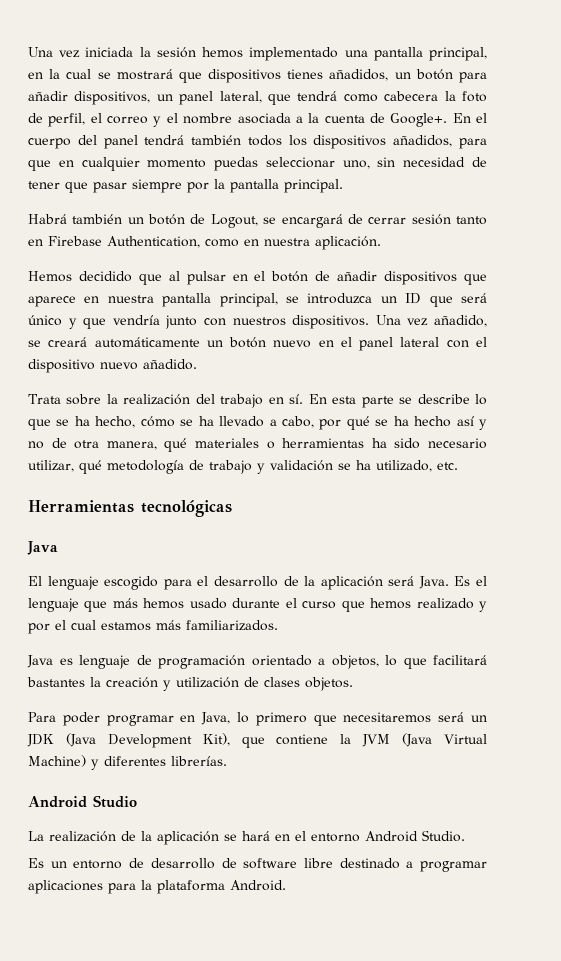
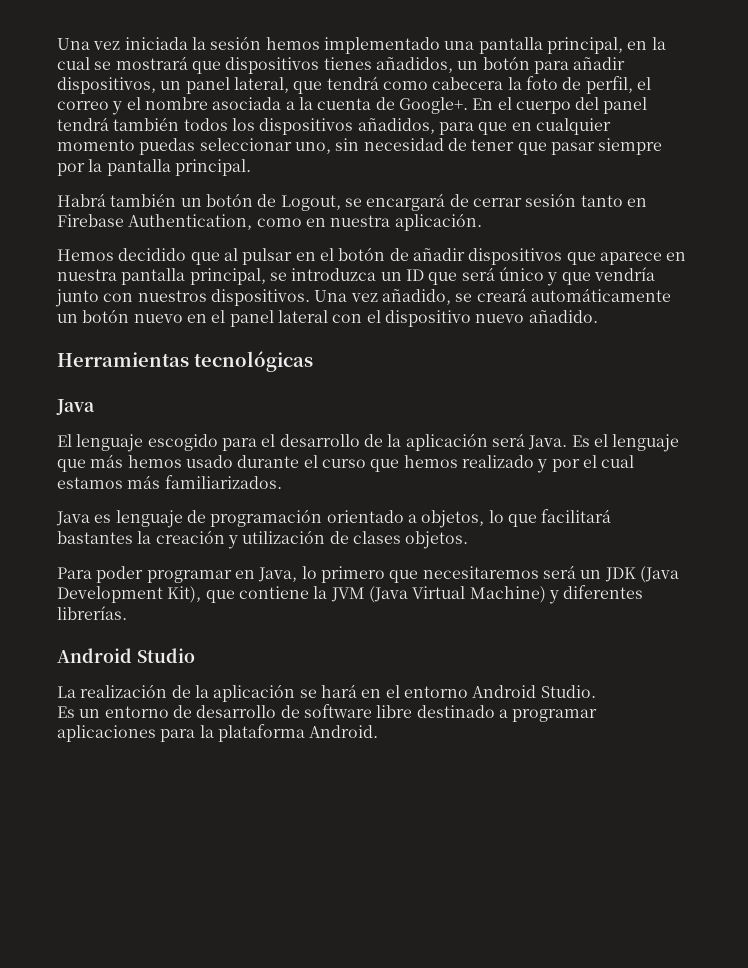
- Trata sobre la realización del trabajo en sí. En esta parte se describe lo que se ha hecho, cómo se ha llevado a cabo, por qué se ha hecho así y no de otra manera, qué materiales o herramientas ha sido necesario utilizar, qué metodología de trabajo y validación se ha utilizado, etc.

